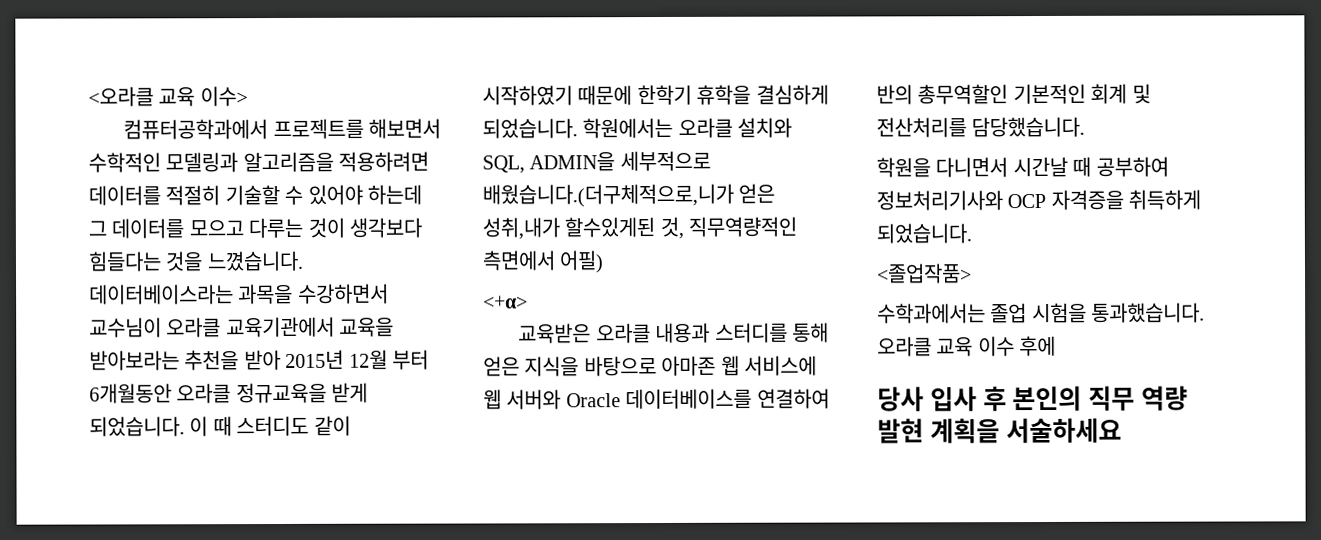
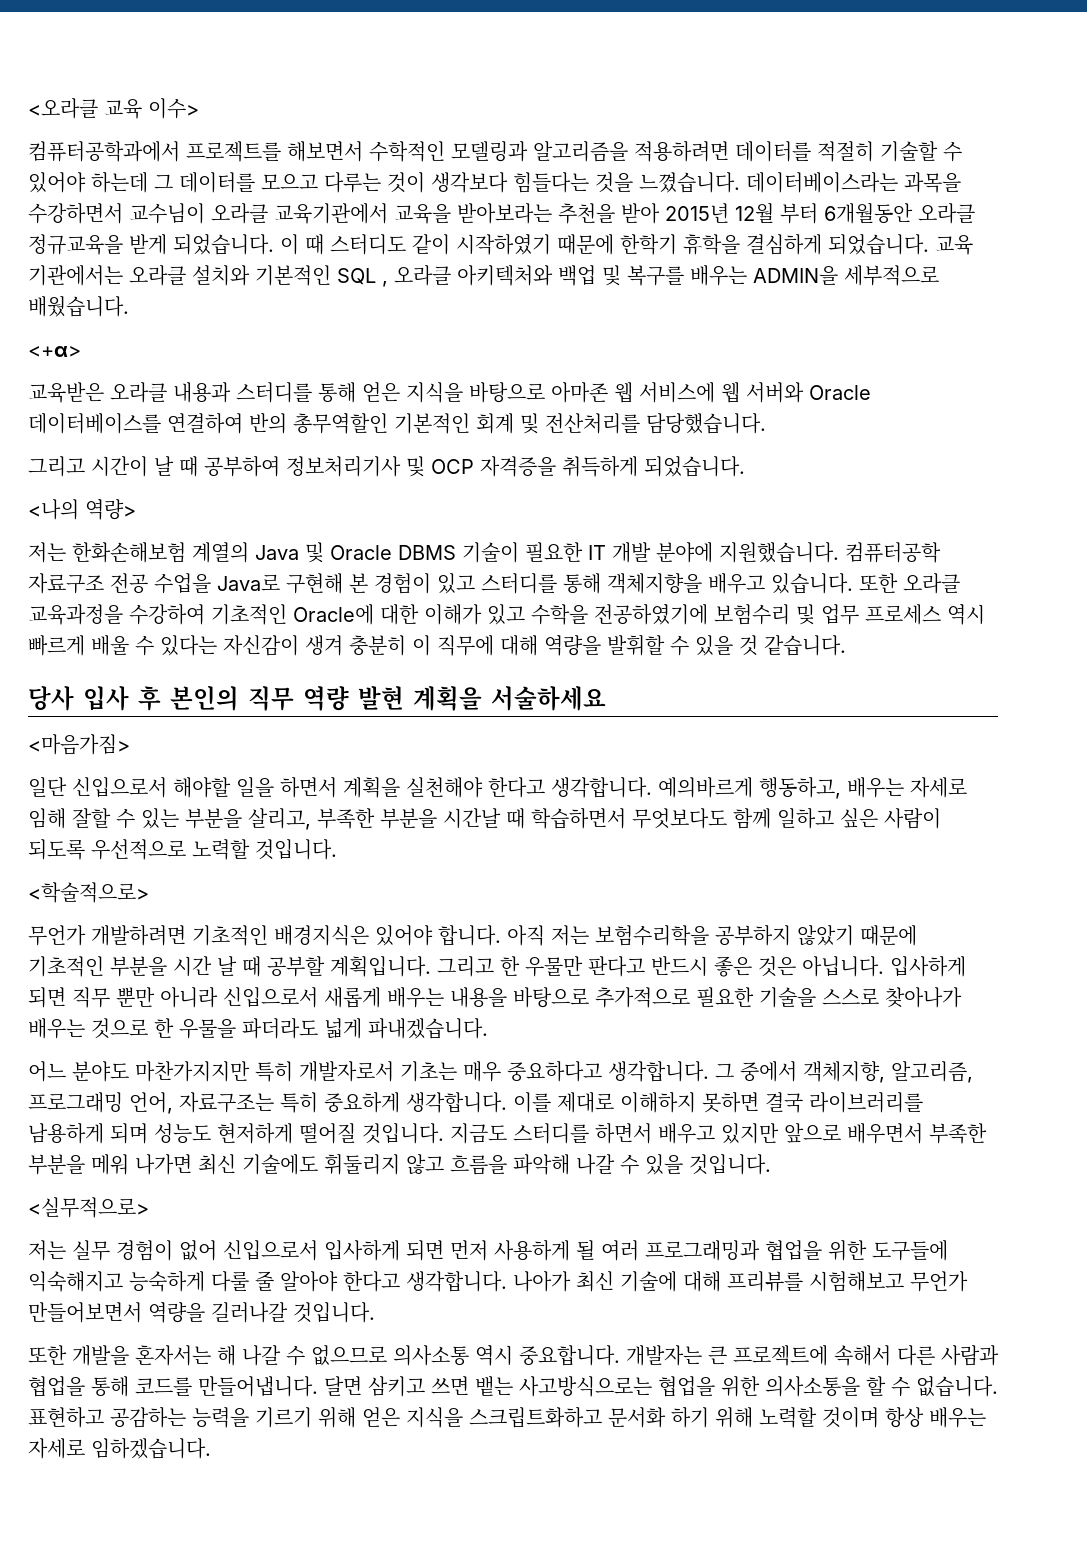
- 학원에서는 오라클 설치와 SQL, ADMIN을 세부적으로 배웠습니다.(더구체적으로,니가 얻은 성취,내가 할수있게된 것, 직무역량적인 측면에서 어필)
+ 교육 기관에서는 오라클 설치와 기본적인 SQL , 오라클 아키텍처와 백업 및 복구를 배우는 ADMIN을 세부적으로 배웠습니다.
- 학원을 다니면서 시간날 때 공부하여 정보처리기사와 OCP 자격증을 취득하게 되었습니다.
- <졸업작품>
- 수학과에서는 졸업 시험을 통과했습니다. 오라클 교육 이수 후에
+ 그리고 시간이 날 때 공부하여 정보처리기사 및 OCP 자격증을 취득하게 되었습니다.
+ <나의 역량>
+ 저는 한화손해보험 계열의 Java 및 Oracle DBMS 기술이 필요한 IT 개발 분야에 지원했습니다. 컴퓨터공학 자료구조 전공 수업을 Java로 구현해 본 경험이 있고 스터디를 통해 객체지향을 배우고 있습니다. 또한 오라클 교육과정을 수강하여 기초적인 Oracle에 대한 이해가 있고 수학을 전공하였기에 보험수리 및 업무 프로세스 역시 빠르게 배울 수 있다는 자신감이 생겨 충분히 이 직무에 대해 역량을 발휘할 수 있을 것 같습니다.
+ <마음가짐>
+ 일단 신입으로서 해야할 일을 하면서 계획을 실천해야 한다고 생각합니다. 예의바르게 행동하고, 배우는 자세로 임해 잘할 수 있는 부분을 살리고, 부족한 부분을 시간날 때 학습하면서 무엇보다도 함께 일하고 싶은 사람이 되도록 우선적으로 노력할 것입니다.
+ <학술적으로>
+ 무언가 개발하려면 기초적인 배경지식은 있어야 합니다. 아직 저는 보험수리학을 공부하지 않았기 때문에 기초적인 부분을 시간 날 때 공부할 계획입니다. 그리고 한 우물만 판다고 반드시 좋은 것은 아닙니다. 입사하게 되면 직무 뿐만 아니라 신입으로서 새롭게 배우는 내용을 바탕으로 추가적으로 필요한 기술을 스스로 찾아나가 배우는 것으로 한 우물을 파더라도 넓게 파내겠습니다.
+ 어느 분야도 마찬가지지만 특히 개발자로서 기초는 매우 중요하다고 생각합니다. 그 중에서 객체지향, 알고리즘, 프로그래밍 언어, 자료구조는 특히 중요하게 생각합니다. 이를 제대로 이해하지 못하면 결국 라이브러리를 남용하게 되며 성능도 현저하게 떨어질 것입니다. 지금도 스터디를 하면서 배우고 있지만 앞으로 배우면서 부족한 부분을 메워 나가면 최신 기술에도 휘둘리지 않고 흐름을 파악해 나갈 수 있을 것입니다.
+ <실무적으로>
+ 저는 실무 경험이 없어 신입으로서 입사하게 되면 먼저 사용하게 될 여러 프로그래밍과 협업을 위한 도구들에 익숙해지고 능숙하게 다룰 줄 알아야 한다고 생각합니다. 나아가 최신 기술에 대해 프리뷰를 시험해보고 무언가 만들어보면서 역량을 길러나갈 것입니다.
+ 또한 개발을 혼자서는 해 나갈 수 없으므로 의사소통 역시 중요합니다. 개발자는 큰 프로젝트에 속해서 다른 사람과 협업을 통해 코드를 만들어냅니다. 달면 삼키고 쓰면 뱉는 사고방식으로는 협업을 위한 의사소통을 할 수 없습니다. 표현하고 공감하는 능력을 기르기 위해 얻은 지식을 스크립트화하고 문서화 하기 위해 노력할 것이며 항상 배우는 자세로 임하겠습니다.

